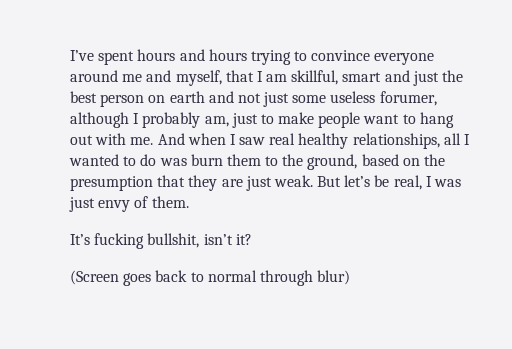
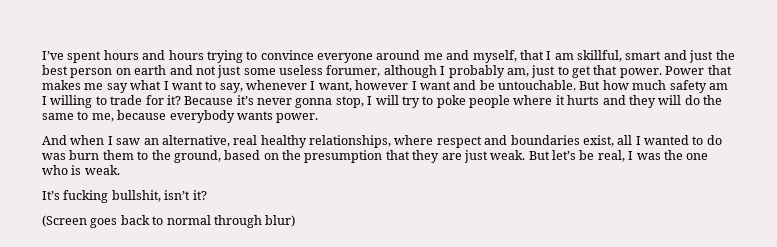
- I’ve spent hours and hours trying to convince everyone around me and myself, that I am skillful, smart and just the best person on earth and not just some useless forumer, although I probably am, just to make people want to hang out with me. And when I saw real healthy relationships, all I wanted to do was burn them to the ground, based on the presumption that they are just weak.
+ I’ve spent hours and hours trying to convince everyone around me and myself, that I am skillful, smart and just the best person on earth and not just some useless forumer, although I probably am, just to get that power. Power that makes me say what I want to say, whenever I want, however I want and be untouchable. But how much safety am I willing to trade for it? Because it’s never gonna stop, I will try to poke people where it hurts and they will do the same to me, because everybody wants power.
+ And when I saw an alternative, real healthy relationships, where respect and boundaries exist, all I wanted to do was burn them to the ground, based on the presumption that they are just weak.
- But let’s be real, I was just envy of them.
+ But let’s be real, I was the one who is weak.

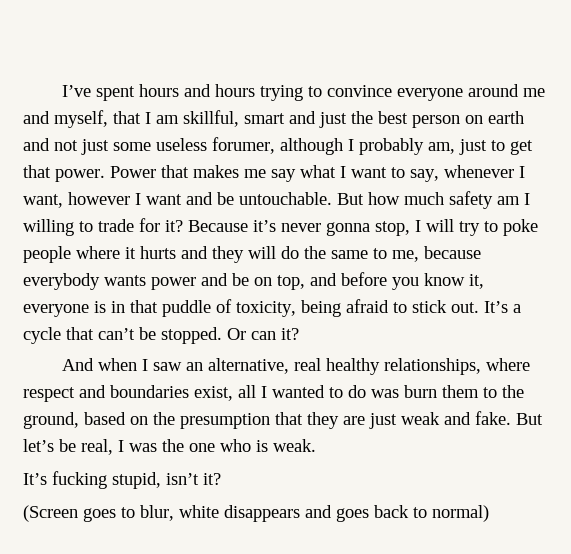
- Because it’s never gonna stop, I will try to poke people where it hurts and they will do the same to me, because everybody wants power.
+ Because it’s never gonna stop, I will try to poke people where it hurts and they will do the same to me, because everybody wants power and be on top, and before you know it, everyone is in that puddle of toxicity, being afraid to stick out. It’s a cycle that can’t be stopped. Or can it?
- And when I saw an alternative, real healthy relationships, where respect and boundaries exist, all I wanted to do was burn them to the ground, based on the presumption that they are just weak.
+ And when I saw an alternative, real healthy relationships, where respect and boundaries exist, all I wanted to do was burn them to the ground, based on the presumption that they are just weak and fake.
- It’s fucking bullshit, isn’t it?
+ It’s fucking stupid, isn’t it?
- (Screen goes back to normal through blur)
+ (Screen goes to blur, white disappears and goes back to normal)

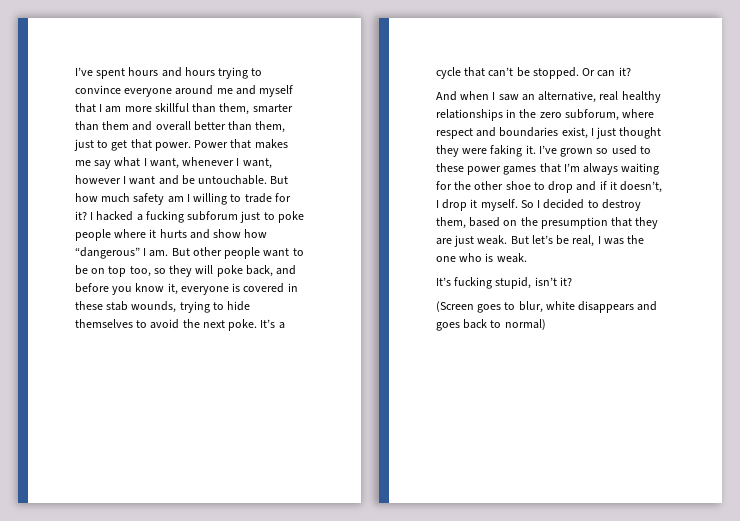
- I’ve spent hours and hours trying to convince everyone around me and myself, that I am skillful, smart and just the best person on earth and not just some useless forumer, although I probably am, just to get that power.
+ I’ve spent hours and hours trying to convince everyone around me and myself that I am more skillful than them, smarter than them and overall better than them, just to get that power.
- Power that makes me say what I want to say, whenever I want, however I want and be untouchable.
+ Power that makes me say what I want, whenever I want, however I want and be untouchable.
- Because it’s never gonna stop, I will try to poke people where it hurts and they will do the same to me, because everybody wants power and be on top, and before you know it, everyone is in that puddle of toxicity, being afraid to stick out.
+ I hacked a fucking subforum just to poke people where it hurts and show how “dangerous” I am. But other people want to be on top too, so they will poke back, and before you know it, everyone is covered in these stab wounds, trying to hide themselves to avoid the next poke.
- And when I saw an alternative, real healthy relationships, where respect and boundaries exist, all I wanted to do was burn them to the ground, based on the presumption that they are just weak and fake.
+ And when I saw an alternative, real healthy relationships in the zero subforum, where respect and boundaries exist, I just thought they were faking it. I’ve grown so used to these power games that I’m always waiting for the other shoe to drop and if it doesn’t, I drop it myself. So I decided to destroy them, based on the presumption that they are just weak.

